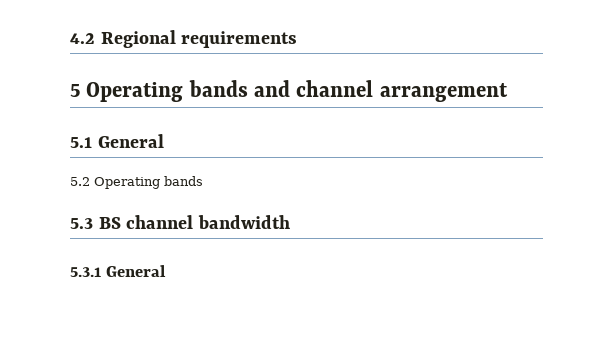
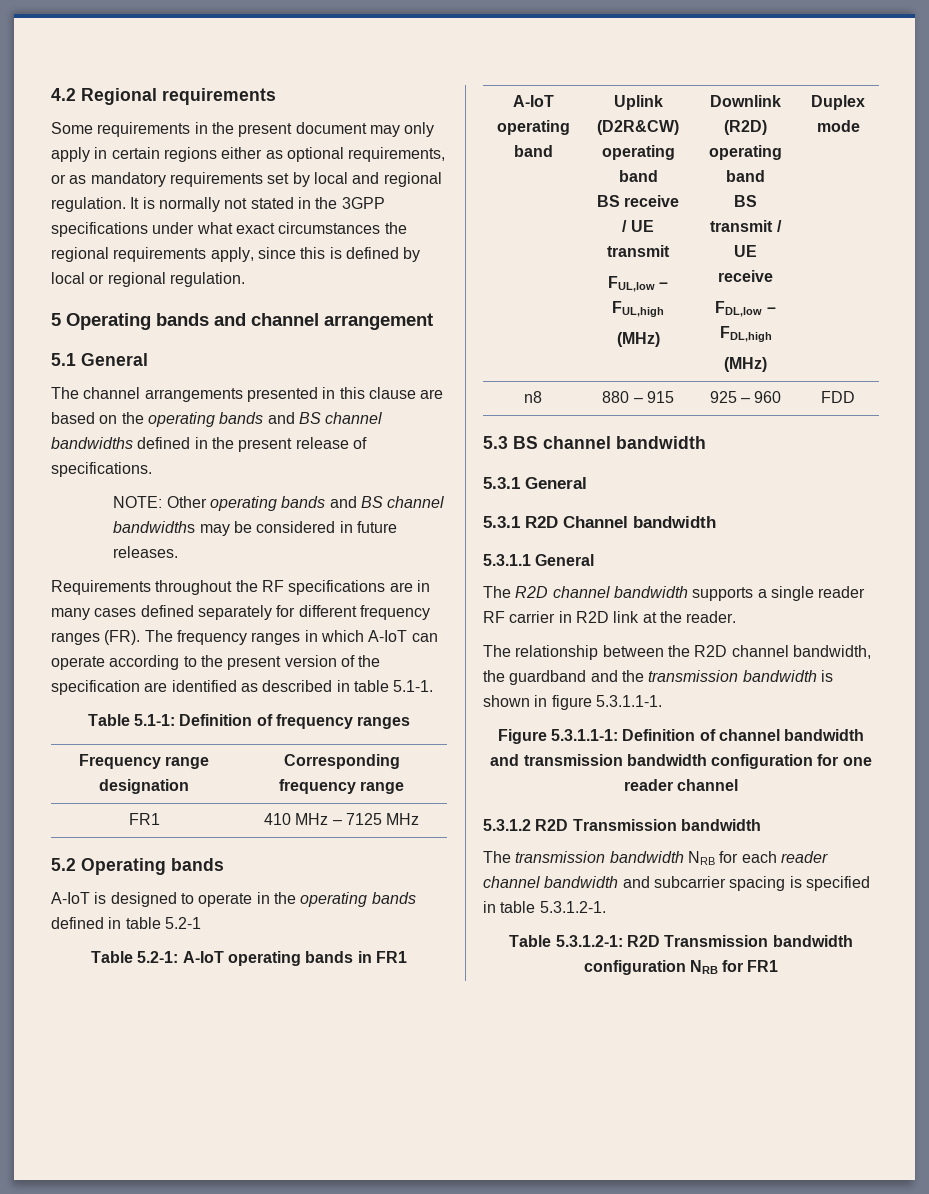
+ Some requirements in the present document may only apply in certain regions either as optional requirements, or as mandatory requirements set by local and regional regulation. It is normally not stated in the 3GPP specifications under what exact circumstances the regional requirements apply, since this is defined by local or regional regulation.
+ The channel arrangements presented in this clause are based on the operating bands and BS channel bandwidths defined in the present release of specifications.
+ NOTE: Other operating bands and BS channel bandwidths may be considered in future releases.
+ Requirements throughout the RF specifications are in many cases defined separately for different frequency ranges (FR). The frequency ranges in which A-IoT can operate according to the present version of the specification are identified as described in table 5.1-1.
+ Table 5.1-1: Definition of frequency ranges
+ Frequency range designation | Corresponding frequency range
+ FR1 | 410 MHz – 7125 MHz
  5.2 Operating bands
+ A-IoT is designed to operate in the operating bands defined in table 5.2-1
+ Table 5.2-1: A-IoT operating bands in FR1
+ A-IoT operating band | Uplink (D2R&CW) operating band
+ BS receive / UE transmit
+ FUL,low – FUL,high
+ (MHz) | Downlink (R2D) operating band
+ BS transmit / UE receive
+ FDL,low – FDL,high
+ (MHz) | Duplex mode
+ n8 | 880 – 915 | 925 – 960 | FDD
+ 5.3.1 R2D Channel bandwidth
+ 5.3.1.1 General
+ The R2D channel bandwidth supports a single reader RF carrier in R2D link at the reader.
+ The relationship between the R2D channel bandwidth, the guardband and the transmission bandwidth is shown in figure 5.3.1.1-1.
+ Figure 5.3.1.1-1: Definition of channel bandwidth and transmission bandwidth configuration for one reader channel
+ 5.3.1.2 R2D Transmission bandwidth
+ The transmission bandwidth NRB for each reader channel bandwidth and subcarrier spacing is specified in table 5.3.1.2-1.
+ Table 5.3.1.2-1: R2D Transmission bandwidth configuration NRB for FR1

